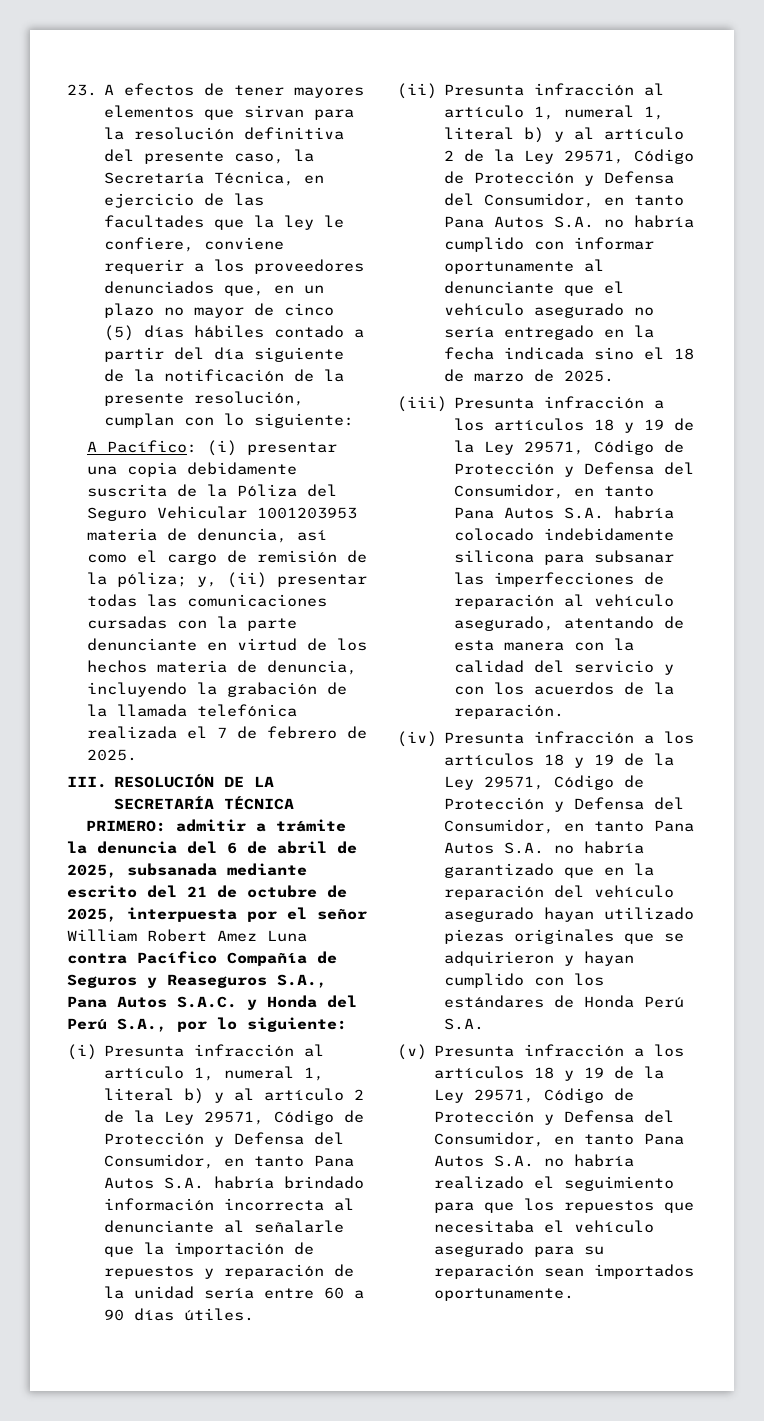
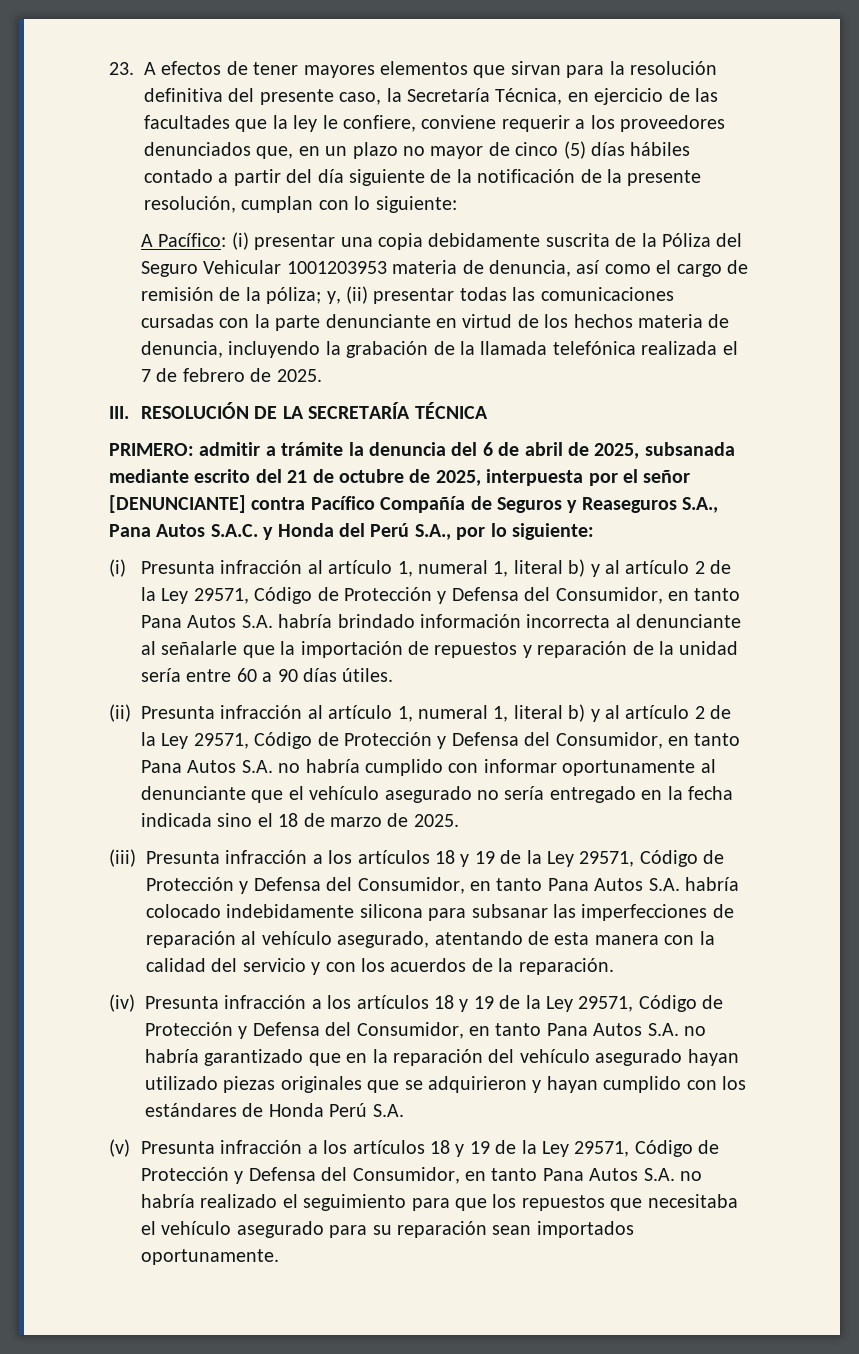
- PRIMERO: admitir a trámite la denuncia del 6 de abril de 2025, subsanada mediante escrito del 21 de octubre de 2025, interpuesta por el señor William Robert Amez Luna contra Pacífico Compañía de Seguros y Reaseguros S.A., Pana Autos S.A.C. y Honda del Perú S.A., por lo siguiente:
+ PRIMERO: admitir a trámite la denuncia del 6 de abril de 2025, subsanada mediante escrito del 21 de octubre de 2025, interpuesta por el señor [DENUNCIANTE] contra Pacífico Compañía de Seguros y Reaseguros S.A., Pana Autos S.A.C. y Honda del Perú S.A., por lo siguiente:

